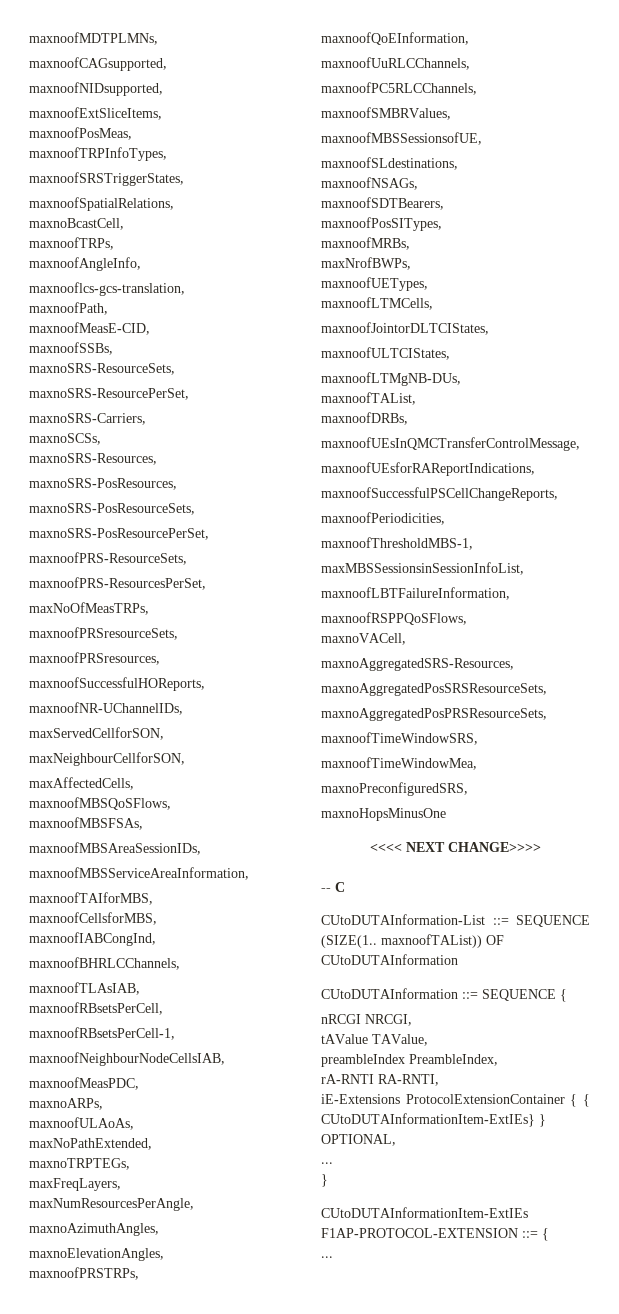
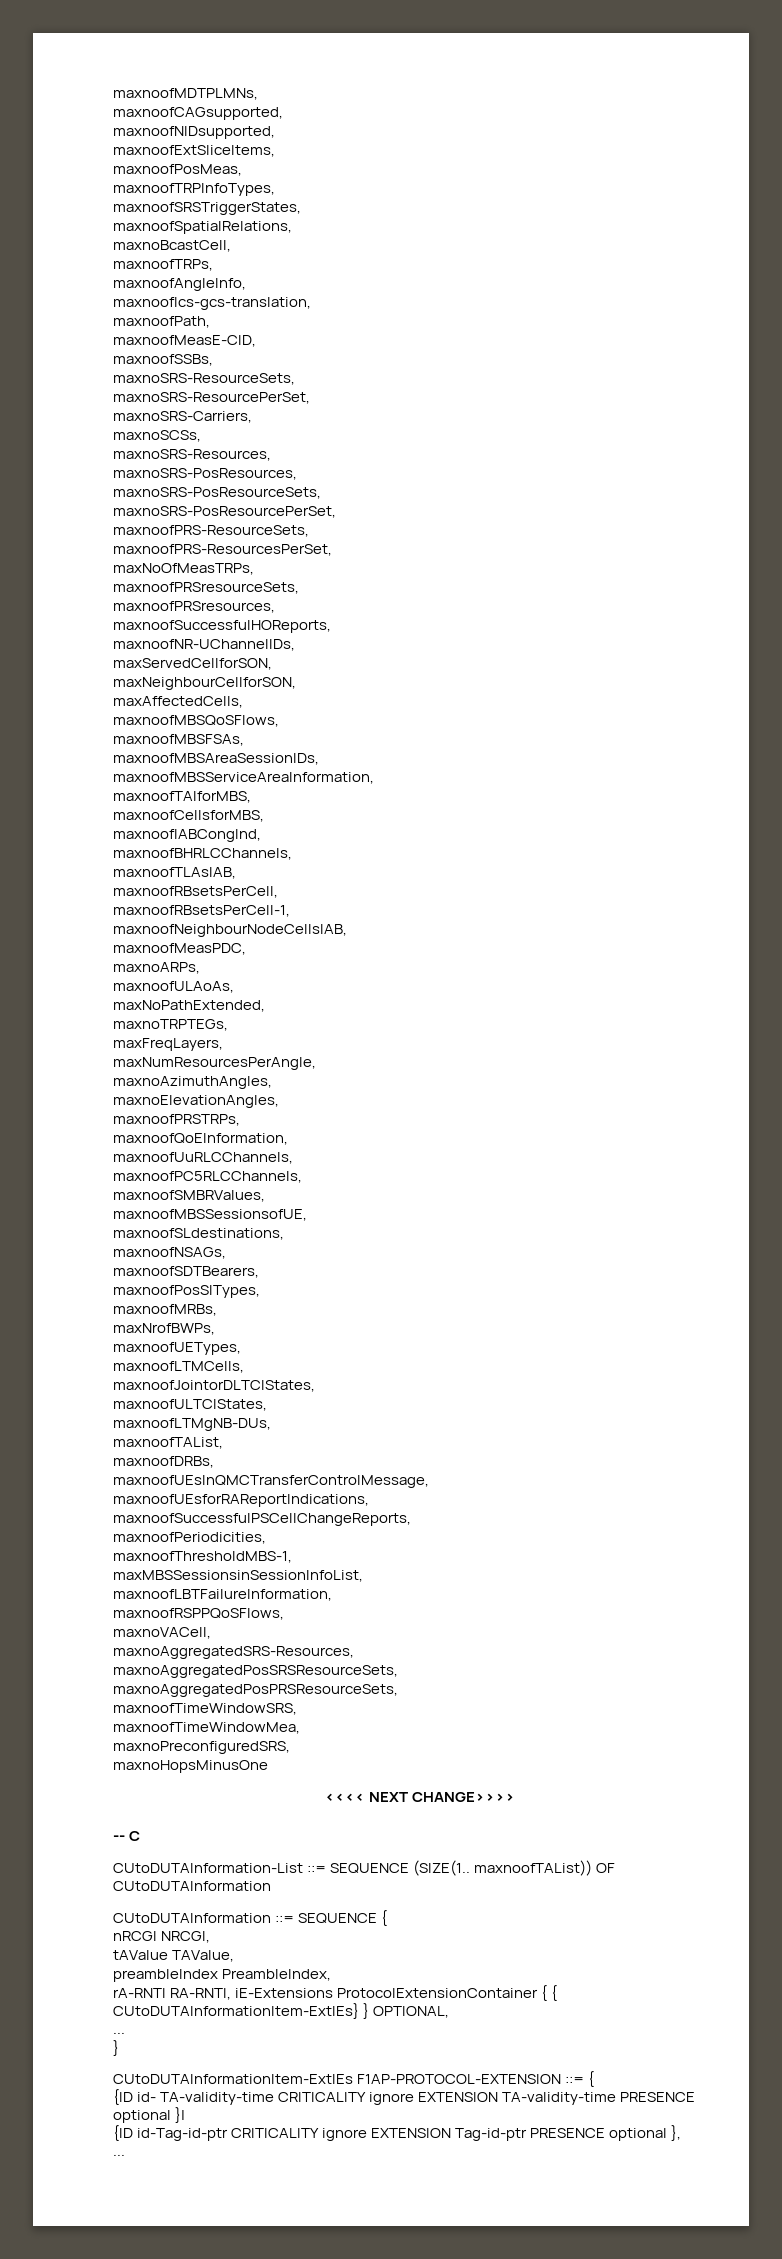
- rA-RNTI RA-RNTI,
- iE-Extensions ProtocolExtensionContainer { { CUtoDUTAInformationItem-ExtIEs} } OPTIONAL,
+ rA-RNTI RA-RNTI, iE-Extensions ProtocolExtensionContainer { { CUtoDUTAInformationItem-ExtIEs} } OPTIONAL,
+ {ID id- TA-validity-time CRITICALITY ignore EXTENSION TA-validity-time PRESENCE optional }|
+ {ID id-Tag-id-ptr CRITICALITY ignore EXTENSION Tag-id-ptr PRESENCE optional },

